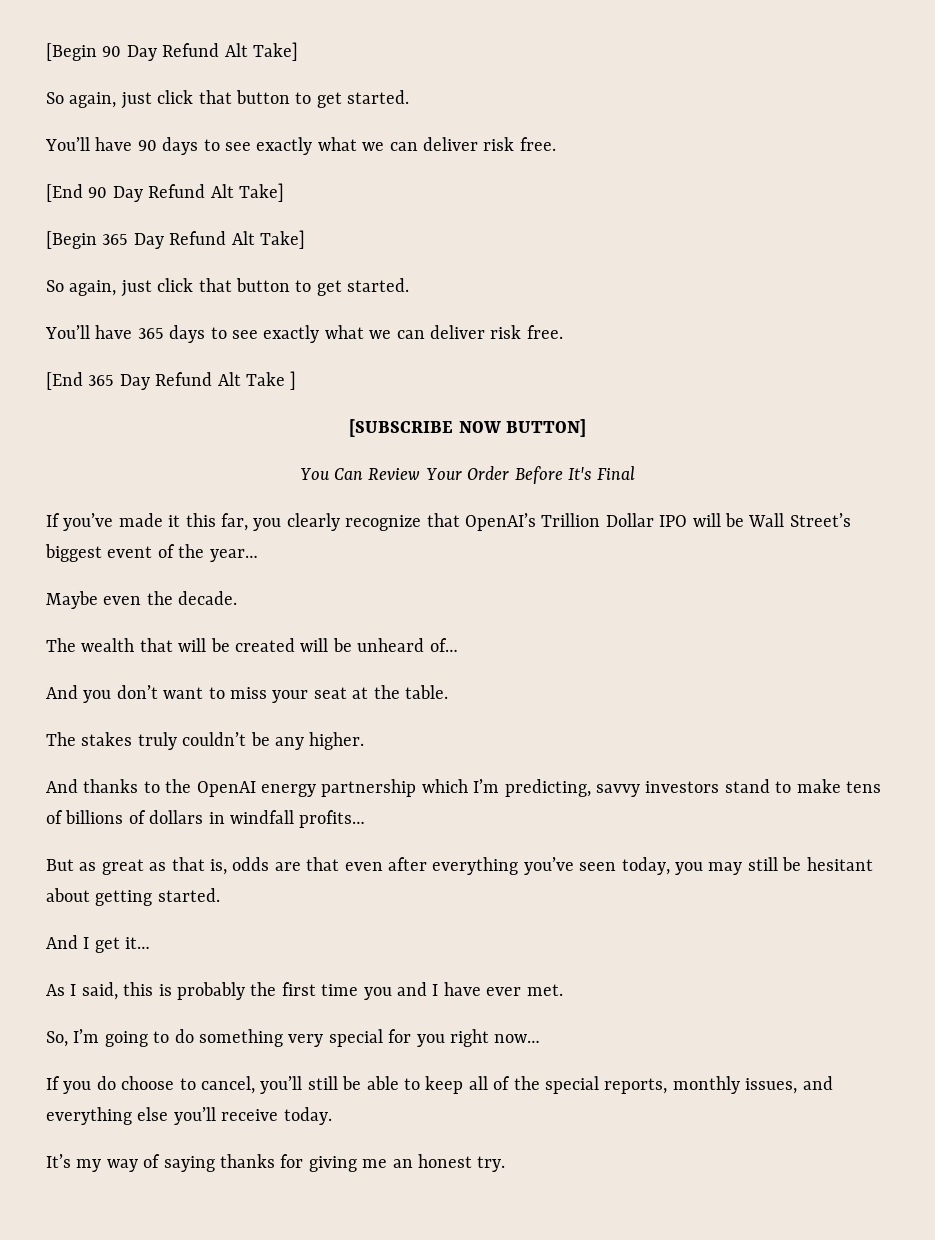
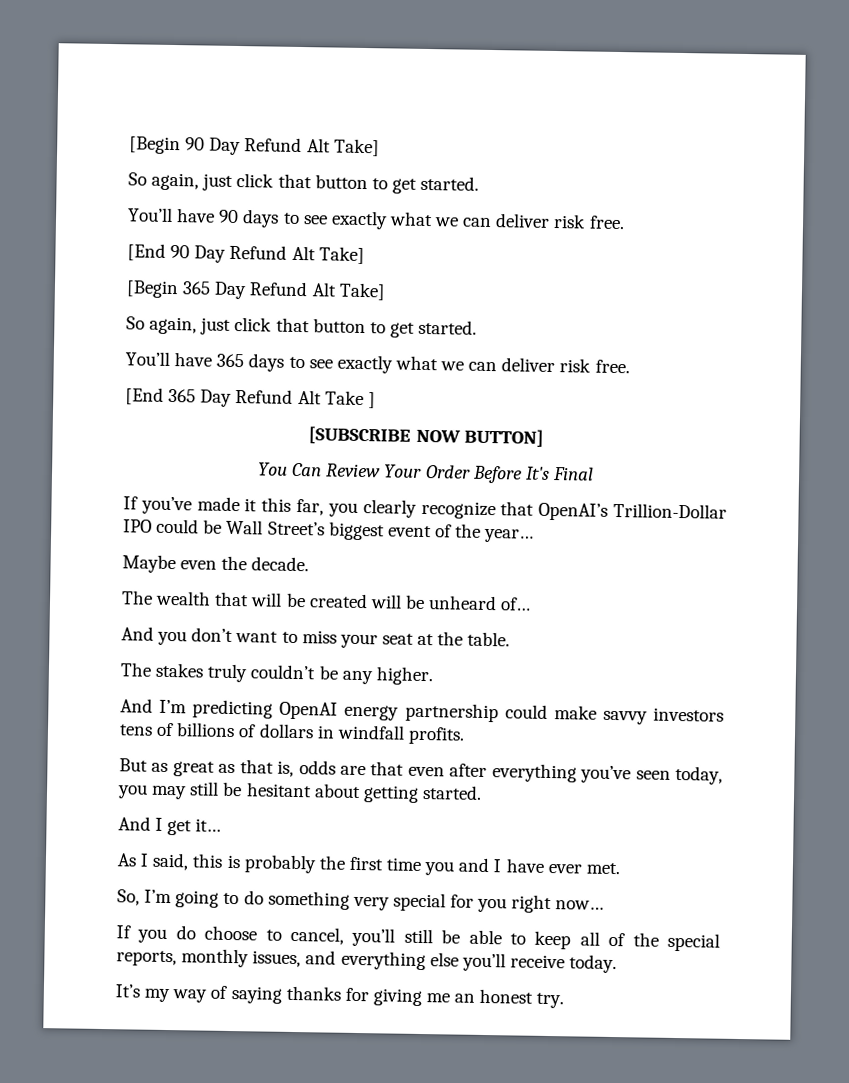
- If you’ve made it this far, you clearly recognize that OpenAI’s Trillion Dollar IPO will be Wall Street’s biggest event of the year…
+ If you’ve made it this far, you clearly recognize that OpenAI’s Trillion-Dollar IPO could be Wall Street’s biggest event of the year…
- And thanks to the OpenAI energy partnership which I’m predicting, savvy investors stand to make tens of billions of dollars in windfall profits…
+ And I’m predicting OpenAI energy partnership could make savvy investors tens of billions of dollars in windfall profits.

